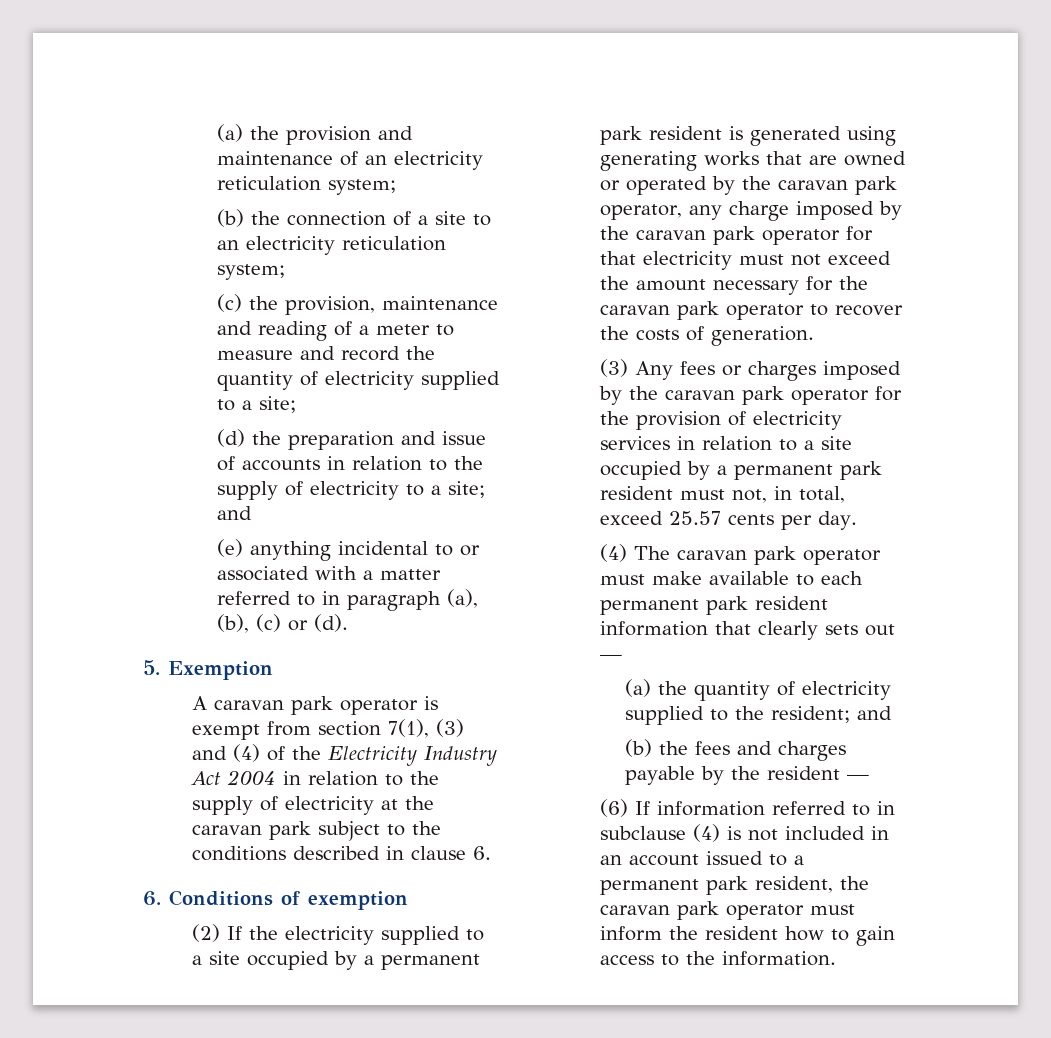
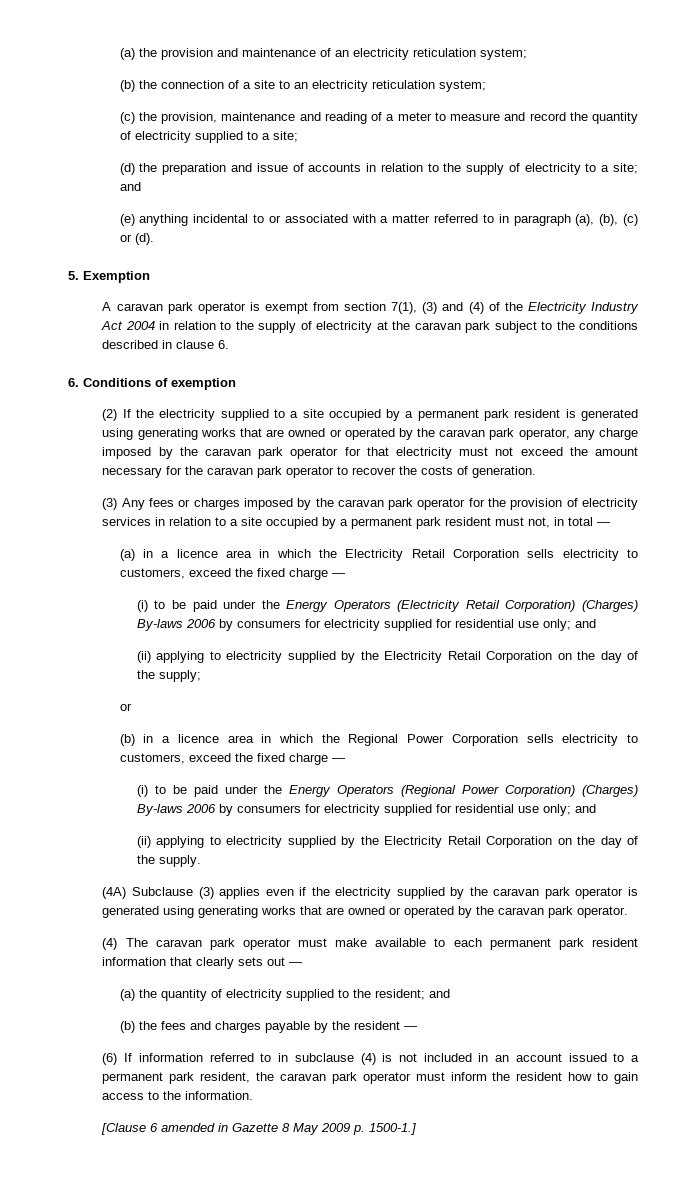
- (3) Any fees or charges imposed by the caravan park operator for the provision of electricity services in relation to a site occupied by a permanent park resident must not, in total, exceed 25.57 cents per day.
+ (3) Any fees or charges imposed by the caravan park operator for the provision of electricity services in relation to a site occupied by a permanent park resident must not, in total —
+ (a) in a licence area in which the Electricity Retail Corporation sells electricity to customers, exceed the fixed charge —
+ (i) to be paid under the Energy Operators (Electricity Retail Corporation) (Charges) By-laws 2006 by consumers for electricity supplied for residential use only; and
+ (ii) applying to electricity supplied by the Electricity Retail Corporation on the day of the supply;
+ or
+ (b) in a licence area in which the Regional Power Corporation sells electricity to customers, exceed the fixed charge —
+ (i) to be paid under the Energy Operators (Regional Power Corporation) (Charges) By-laws 2006 by consumers for electricity supplied for residential use only; and
+ (ii) applying to electricity supplied by the Electricity Retail Corporation on the day of the supply.
+ (4A) Subclause (3) applies even if the electricity supplied by the caravan park operator is generated using generating works that are owned or operated by the caravan park operator.
+ [Clause 6 amended in Gazette 8 May 2009 p. 1500-1.]

